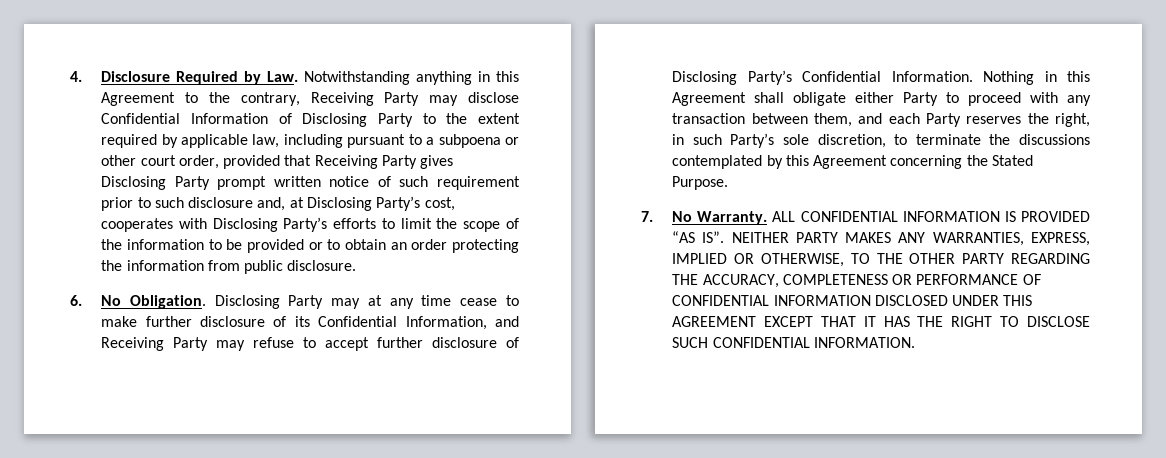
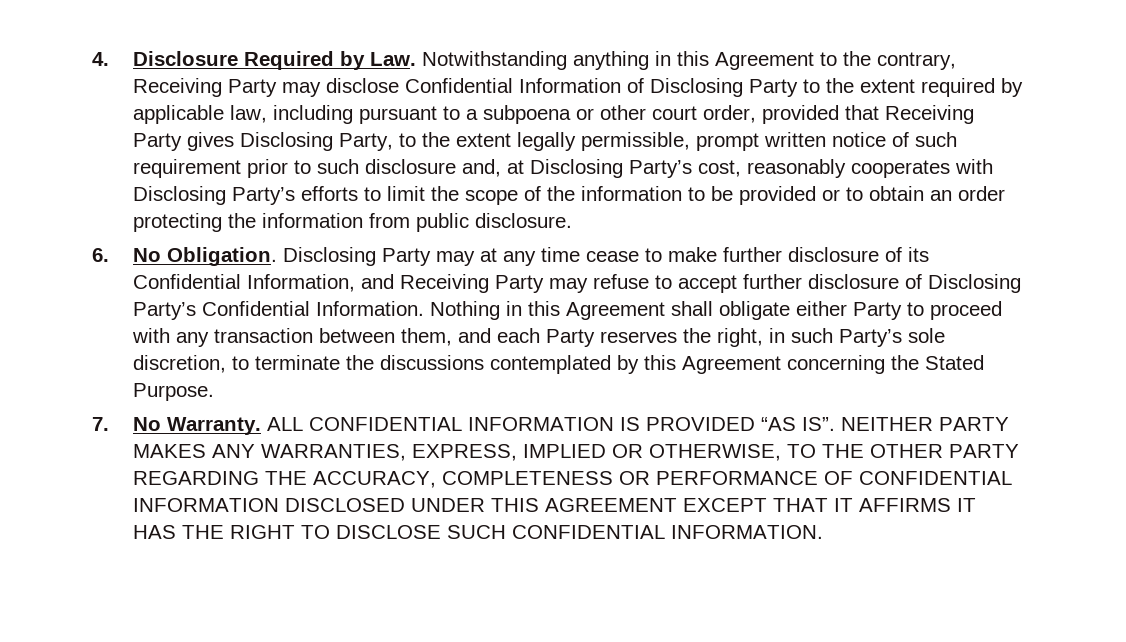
- 4. Disclosure Required by Law. Notwithstanding anything in this Agreement to the contrary, Receiving Party may disclose Confidential Information of Disclosing Party to the extent required by applicable law, including pursuant to a subpoena or other court order, provided that Receiving Party gives Disclosing Party prompt written notice of such requirement prior to such disclosure and, at Disclosing Party’s cost, cooperates with Disclosing Party’s efforts to limit the scope of the information to be provided or to obtain an order protecting the information from public disclosure.
+ 4. Disclosure Required by Law. Notwithstanding anything in this Agreement to the contrary, Receiving Party may disclose Confidential Information of Disclosing Party to the extent required by applicable law, including pursuant to a subpoena or other court order, provided that Receiving Party gives Disclosing Party, to the extent legally permissible, prompt written notice of such requirement prior to such disclosure and, at Disclosing Party’s cost, reasonably cooperates with Disclosing Party’s efforts to limit the scope of the information to be provided or to obtain an order protecting the information from public disclosure.
- ALL CONFIDENTIAL INFORMATION IS PROVIDED “AS IS”. NEITHER PARTY MAKES ANY WARRANTIES, EXPRESS, IMPLIED OR OTHERWISE, TO THE OTHER PARTY REGARDING THE ACCURACY, COMPLETENESS OR PERFORMANCE OF CONFIDENTIAL INFORMATION DISCLOSED UNDER THIS AGREEMENT EXCEPT THAT IT HAS THE RIGHT TO DISCLOSE SUCH CONFIDENTIAL INFORMATION.
+ ALL CONFIDENTIAL INFORMATION IS PROVIDED “AS IS”. NEITHER PARTY MAKES ANY WARRANTIES, EXPRESS, IMPLIED OR OTHERWISE, TO THE OTHER PARTY REGARDING THE ACCURACY, COMPLETENESS OR PERFORMANCE OF CONFIDENTIAL INFORMATION DISCLOSED UNDER THIS AGREEMENT EXCEPT THAT IT AFFIRMS IT HAS THE RIGHT TO DISCLOSE SUCH CONFIDENTIAL INFORMATION.

